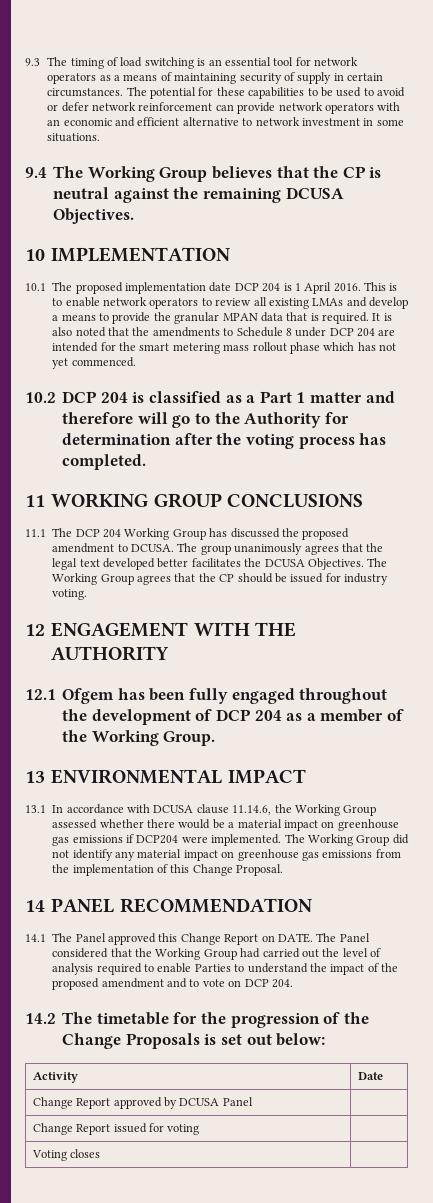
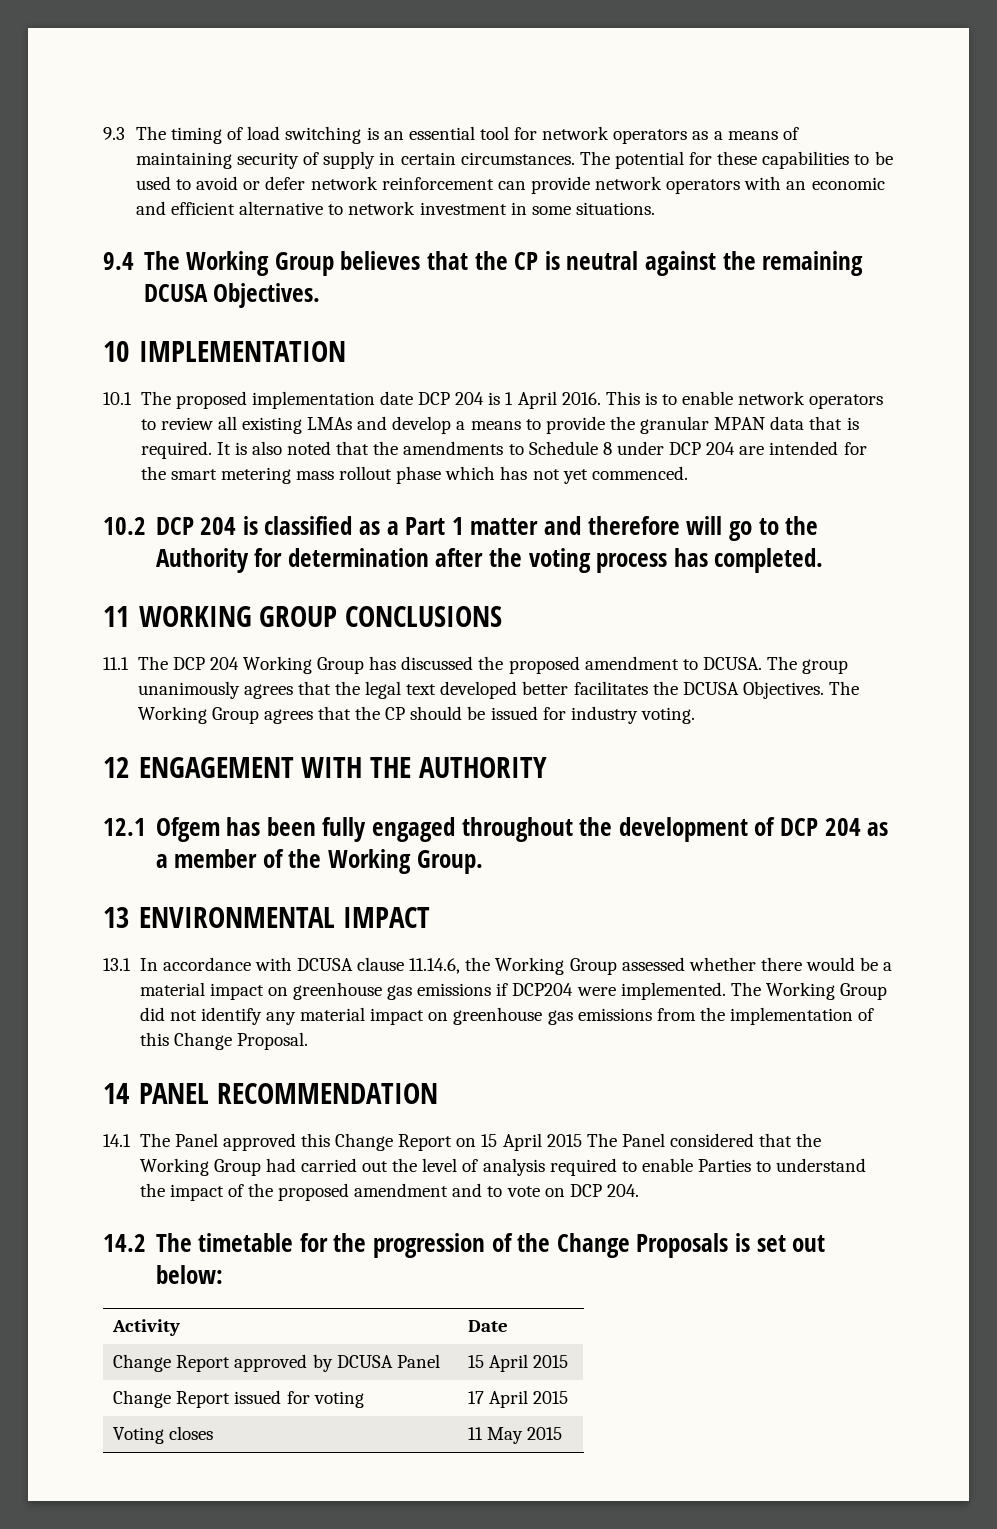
- 14.1 The Panel approved this Change Report on DATE. The Panel considered that the Working Group had carried out the level of analysis required to enable Parties to understand the impact of the proposed amendment and to vote on DCP 204.
+ 14.1 The Panel approved this Change Report on 15 April 2015 The Panel considered that the Working Group had carried out the level of analysis required to enable Parties to understand the impact of the proposed amendment and to vote on DCP 204.
- Change Report approved by DCUSA Panel |
+ Change Report approved by DCUSA Panel | 15 April 2015
- Change Report issued for voting |
+ Change Report issued for voting | 17 April 2015
- Voting closes |
+ Voting closes | 11 May 2015

